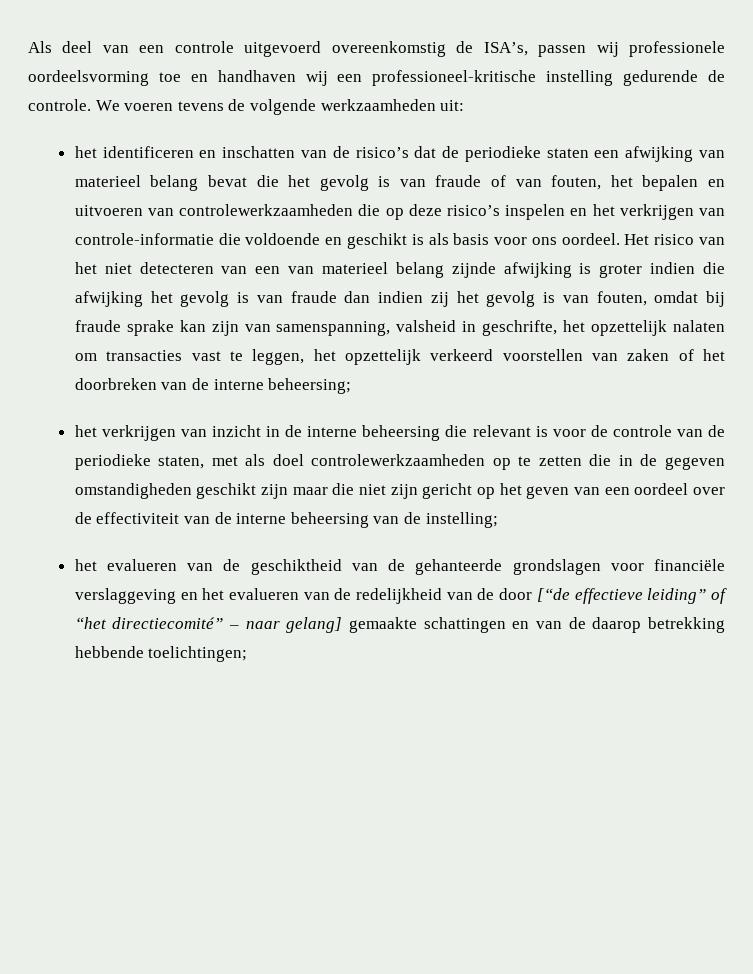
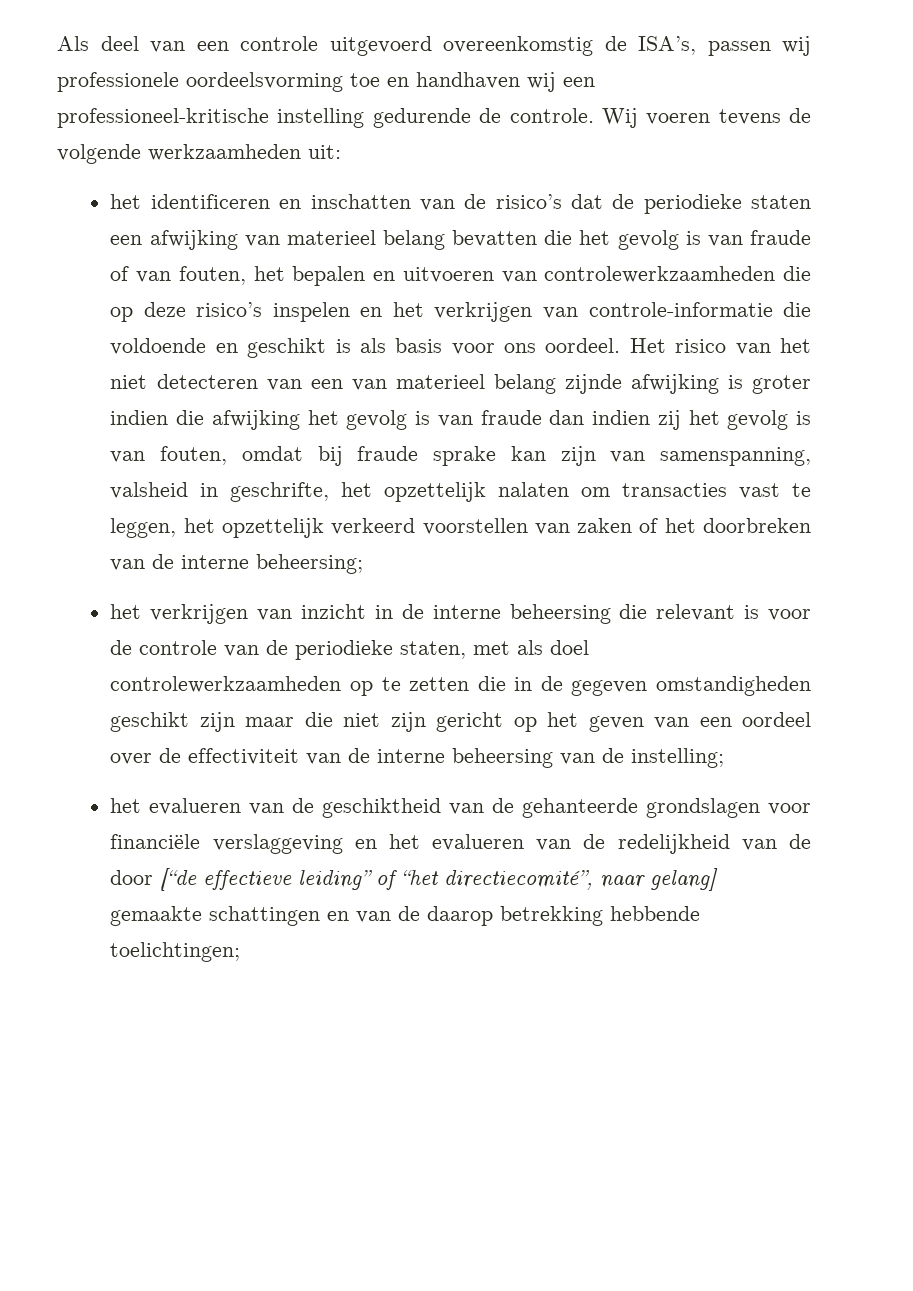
- We voeren tevens de volgende werkzaamheden uit:
+ Wij voeren tevens de volgende werkzaamheden uit:
- het identificeren en inschatten van de risico’s dat de periodieke staten een afwijking van materieel belang bevat die het gevolg is van fraude of van fouten, het bepalen en uitvoeren van controlewerkzaamheden die op deze risico’s inspelen en het verkrijgen van controle-informatie die voldoende en geschikt is als basis voor ons oordeel.
+ het identificeren en inschatten van de risico’s dat de periodieke staten een afwijking van materieel belang bevatten die het gevolg is van fraude of van fouten, het bepalen en uitvoeren van controlewerkzaamheden die op deze risico’s inspelen en het verkrijgen van controle-informatie die voldoende en geschikt is als basis voor ons oordeel.
- het evalueren van de geschiktheid van de gehanteerde grondslagen voor financiële verslaggeving en het evalueren van de redelijkheid van de door [“de effectieve leiding” of “het directiecomité” – naar gelang] gemaakte schattingen en van de daarop betrekking hebbende toelichtingen;
+ het evalueren van de geschiktheid van de gehanteerde grondslagen voor financiële verslaggeving en het evalueren van de redelijkheid van de door [“de effectieve leiding” of “het directiecomité”, naar gelang] gemaakte schattingen en van de daarop betrekking hebbende toelichtingen;

